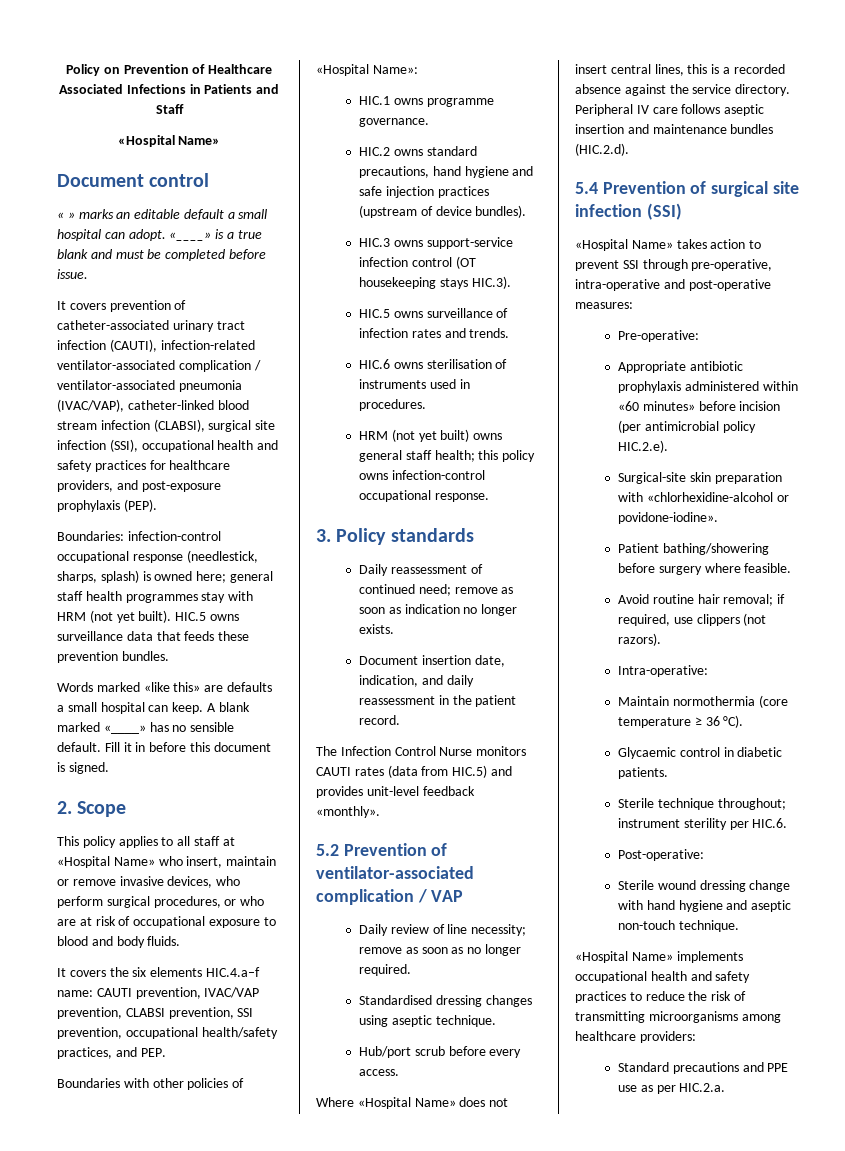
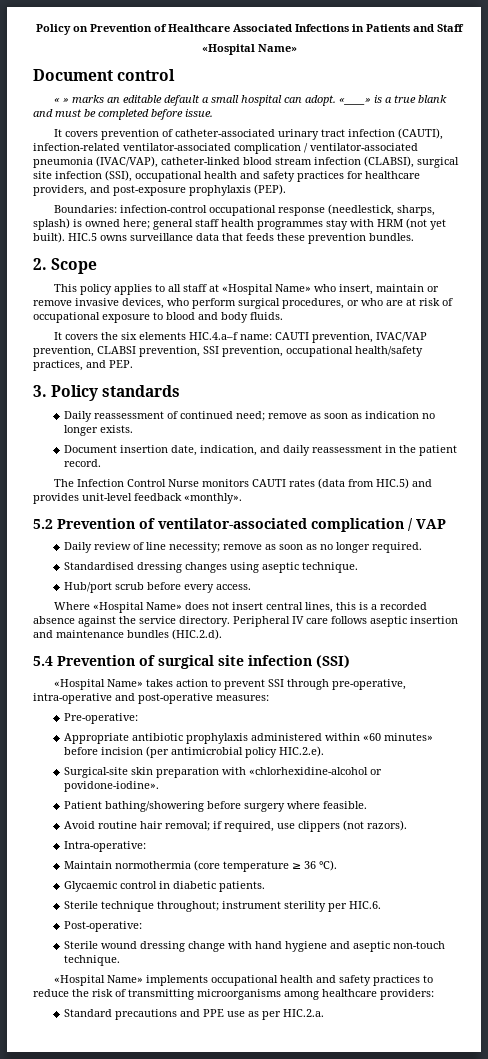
- Words marked «like this» are defaults a small hospital can keep. A blank marked «____» has no sensible default. Fill it in before this document is signed.
- Boundaries with other policies of «Hospital Name»:
- HIC.1 owns programme governance.
- HIC.2 owns standard precautions, hand hygiene and safe injection practices (upstream of device bundles).
- HIC.3 owns support-service infection control (OT housekeeping stays HIC.3).
- HIC.5 owns surveillance of infection rates and trends.
- HIC.6 owns sterilisation of instruments used in procedures.
- HRM (not yet built) owns general staff health; this policy owns infection-control occupational response.

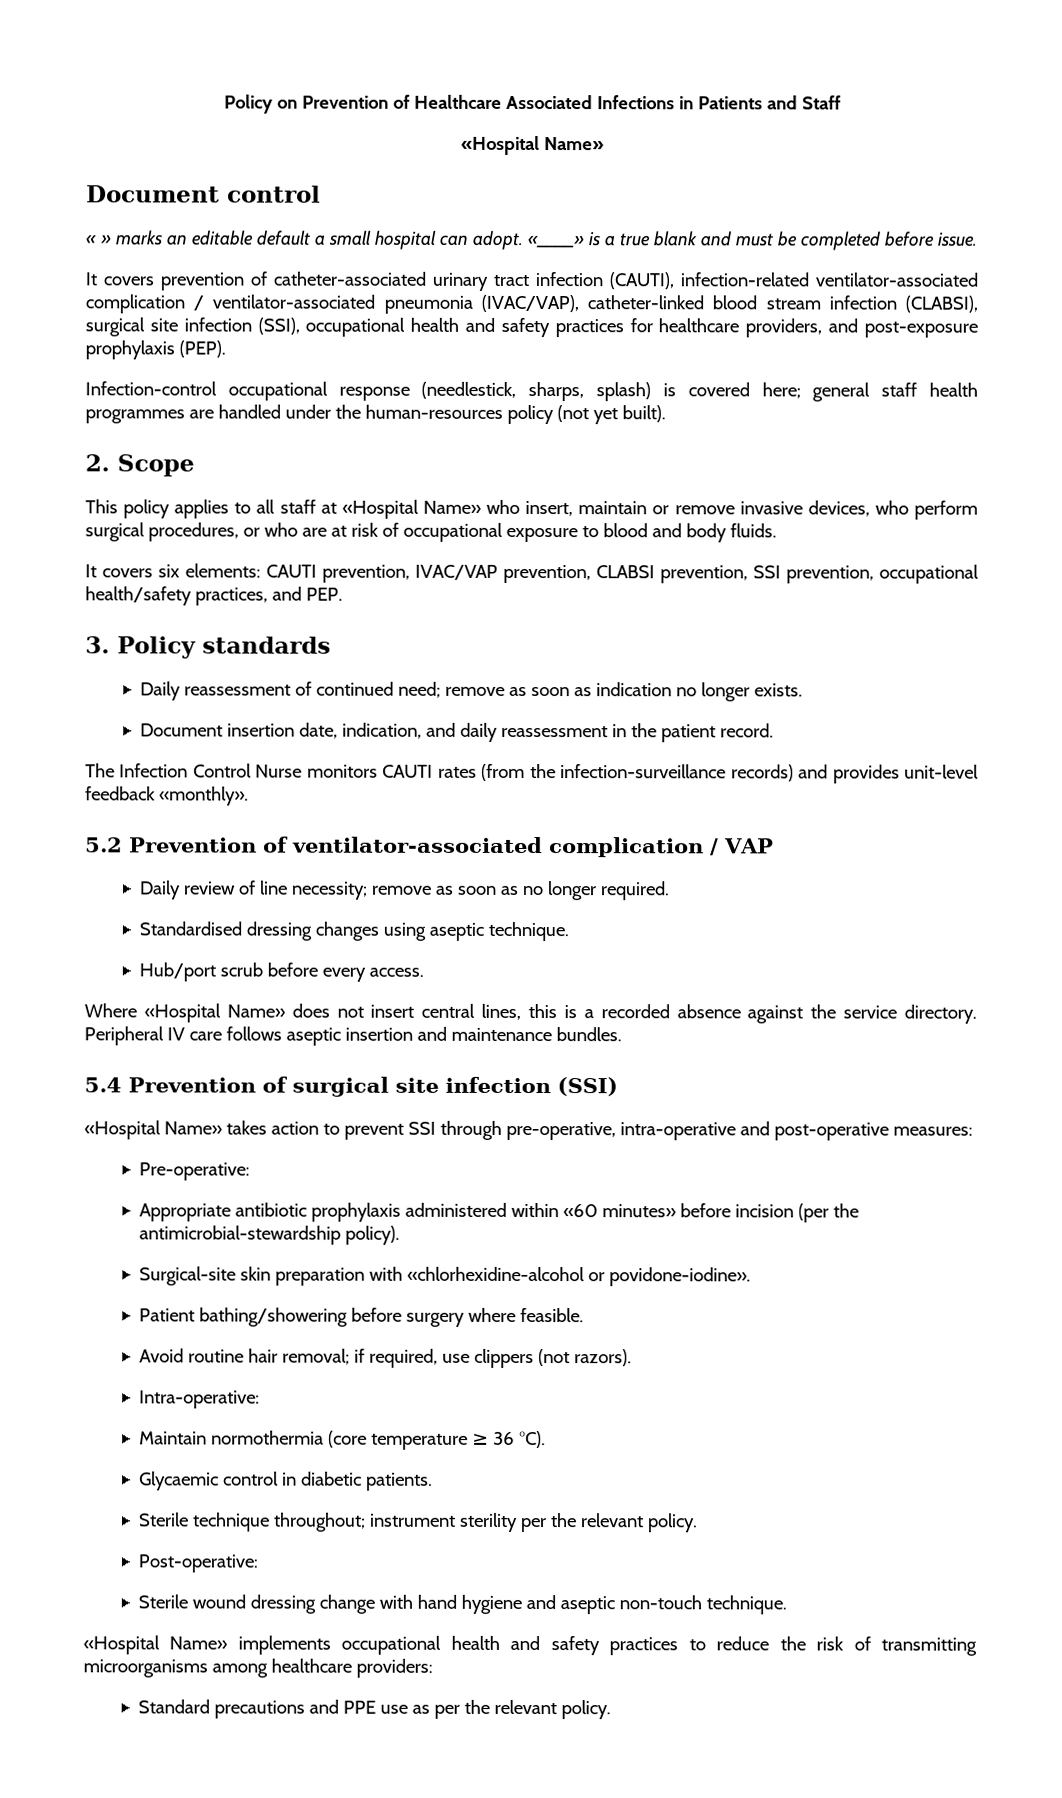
- Boundaries: infection-control occupational response (needlestick, sharps, splash) is owned here; general staff health programmes stay with HRM (not yet built). HIC.5 owns surveillance data that feeds these prevention bundles.
+ Infection-control occupational response (needlestick, sharps, splash) is covered here; general staff health programmes are handled under the human-resources policy (not yet built).
- It covers the six elements HIC.4.a–f name: CAUTI prevention, IVAC/VAP prevention, CLABSI prevention, SSI prevention, occupational health/safety practices, and PEP.
+ It covers six elements: CAUTI prevention, IVAC/VAP prevention, CLABSI prevention, SSI prevention, occupational health/safety practices, and PEP.
- The Infection Control Nurse monitors CAUTI rates (data from HIC.5) and provides unit-level feedback «monthly».
+ The Infection Control Nurse monitors CAUTI rates (from the infection-surveillance records) and provides unit-level feedback «monthly».
- Peripheral IV care follows aseptic insertion and maintenance bundles (HIC.2.d).
+ Peripheral IV care follows aseptic insertion and maintenance bundles.
- Appropriate antibiotic prophylaxis administered within «60 minutes» before incision (per antimicrobial policy HIC.2.e).
+ Appropriate antibiotic prophylaxis administered within «60 minutes» before incision (per the antimicrobial-stewardship policy).
- Sterile technique throughout; instrument sterility per HIC.6.
+ Sterile technique throughout; instrument sterility per the relevant policy.
- Standard precautions and PPE use as per HIC.2.a.
+ Standard precautions and PPE use as per the relevant policy.

